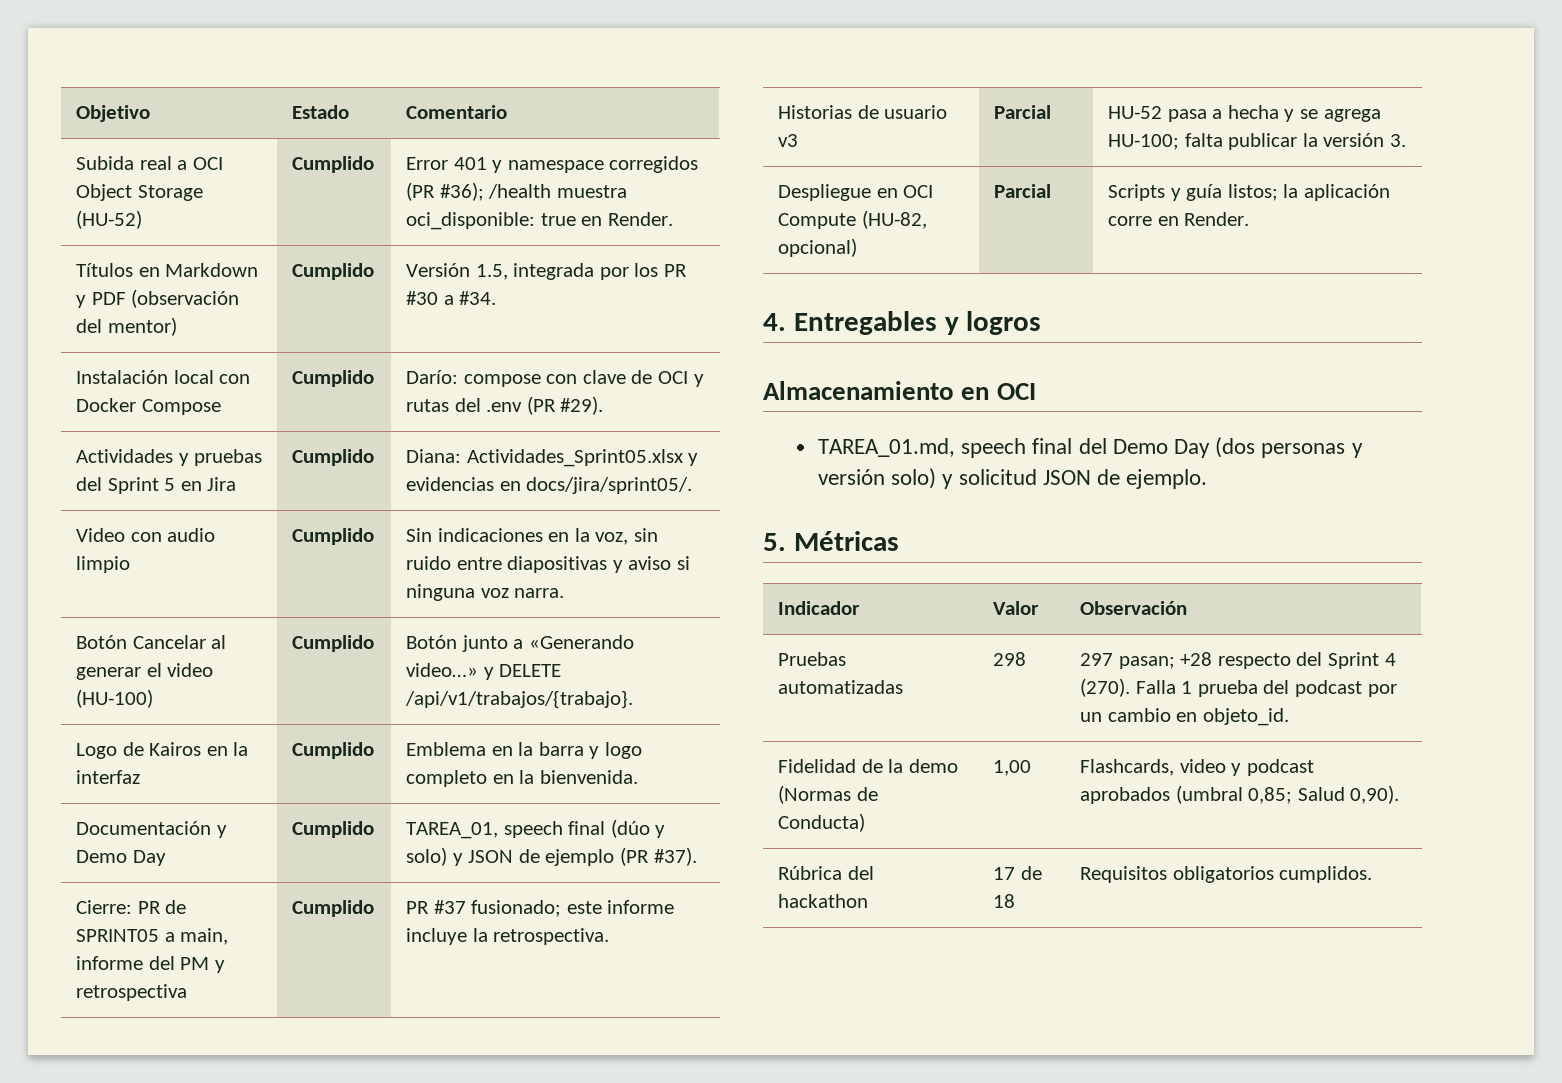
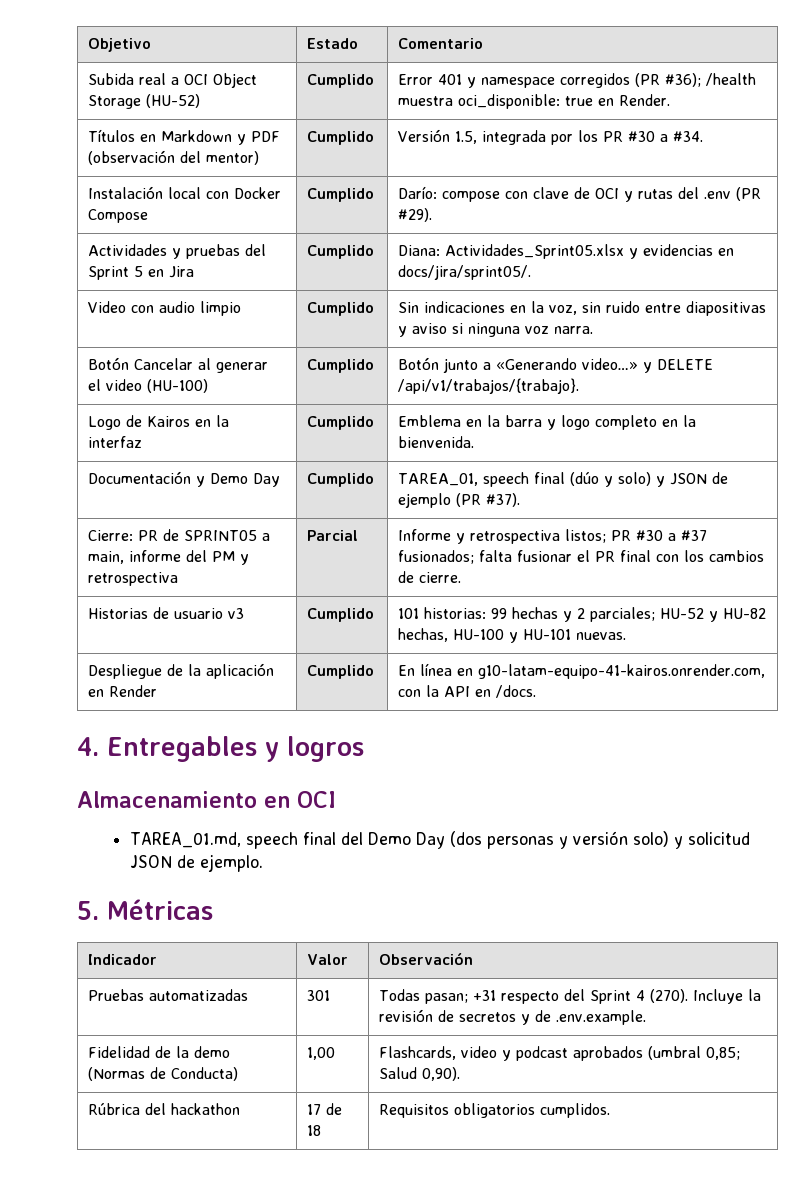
- Cierre: PR de SPRINT05 a main, informe del PM y retrospectiva | Cumplido | PR #37 fusionado; este informe incluye la retrospectiva.
- Historias de usuario v3 | Parcial | HU-52 pasa a hecha y se agrega HU-100; falta publicar la versión 3.
- Despliegue en OCI Compute (HU-82, opcional) | Parcial | Scripts y guía listos; la aplicación corre en Render.
+ Cierre: PR de SPRINT05 a main, informe del PM y retrospectiva | Parcial | Informe y retrospectiva listos; PR #30 a #37 fusionados; falta fusionar el PR final con los cambios de cierre.
+ Historias de usuario v3 | Cumplido | 101 historias: 99 hechas y 2 parciales; HU-52 y HU-82 hechas, HU-100 y HU-101 nuevas.
+ Despliegue de la aplicación en Render | Cumplido | En línea en g10-latam-equipo-41-kairos.onrender.com, con la API en /docs.
- Pruebas automatizadas | 298 | 297 pasan; +28 respecto del Sprint 4 (270). Falla 1 prueba del podcast por un cambio en objeto_id.
+ Pruebas automatizadas | 301 | Todas pasan; +31 respecto del Sprint 4 (270). Incluye la revisión de secretos y de .env.example.

